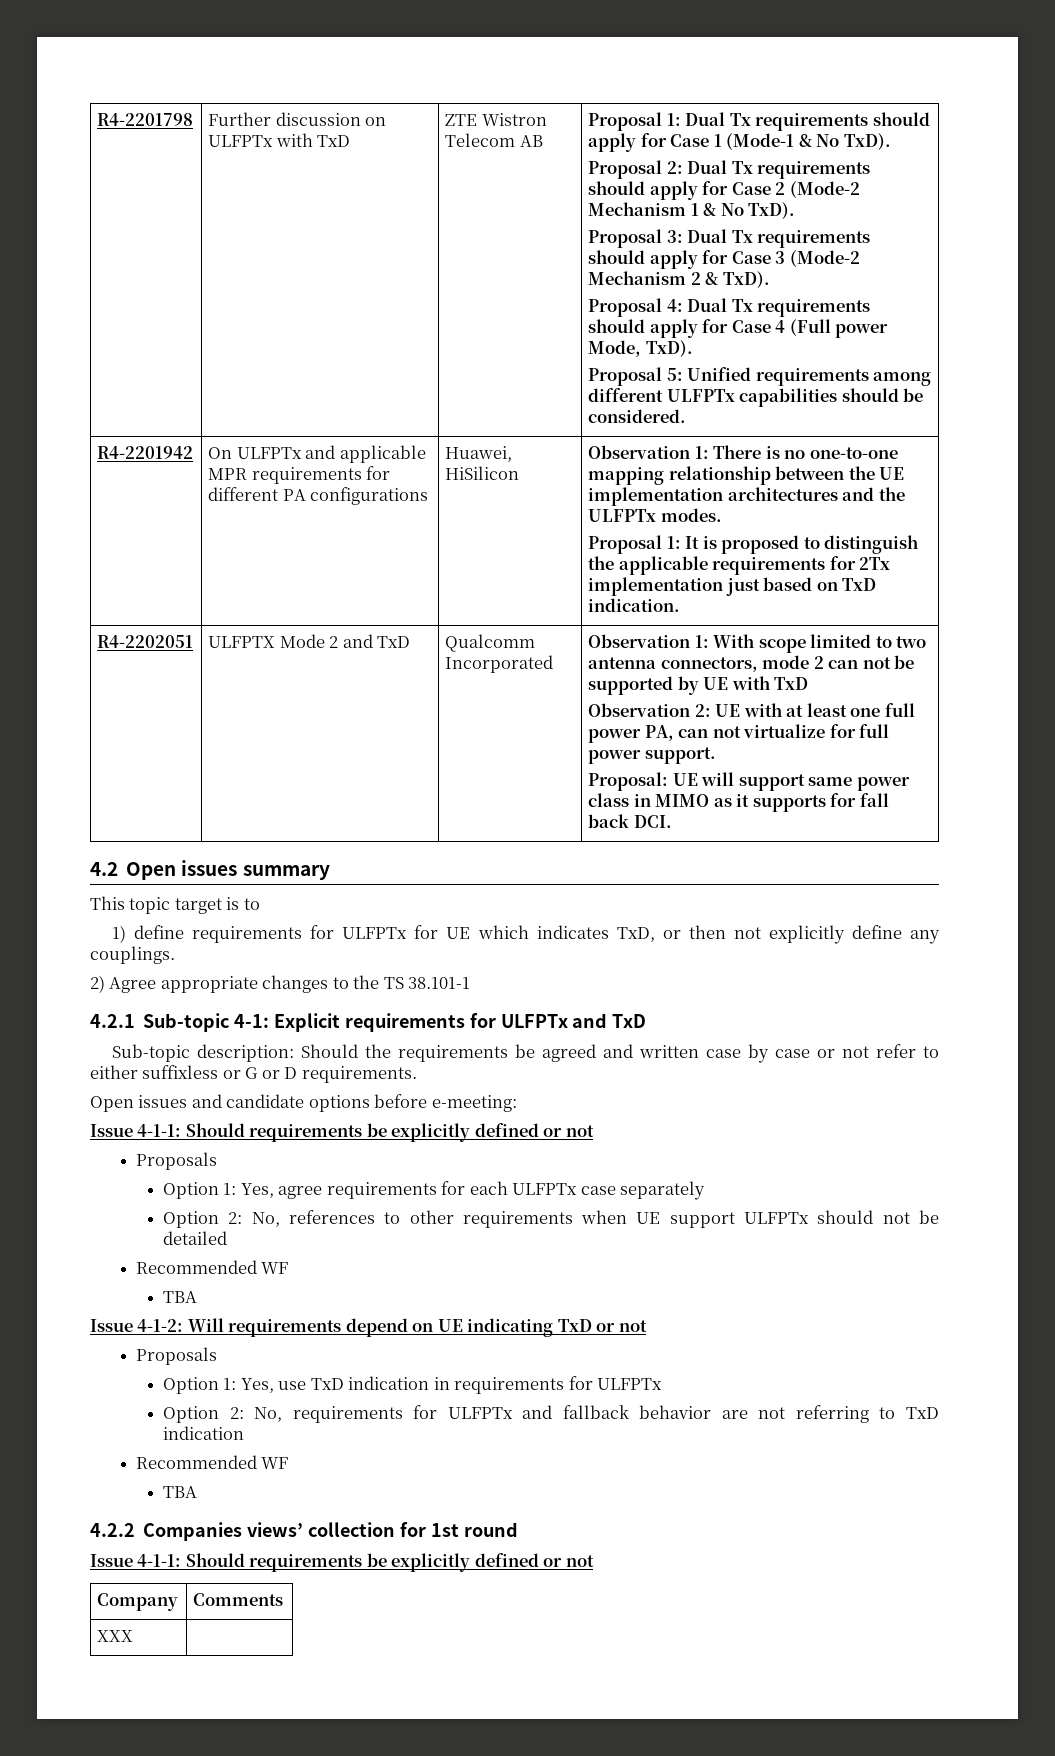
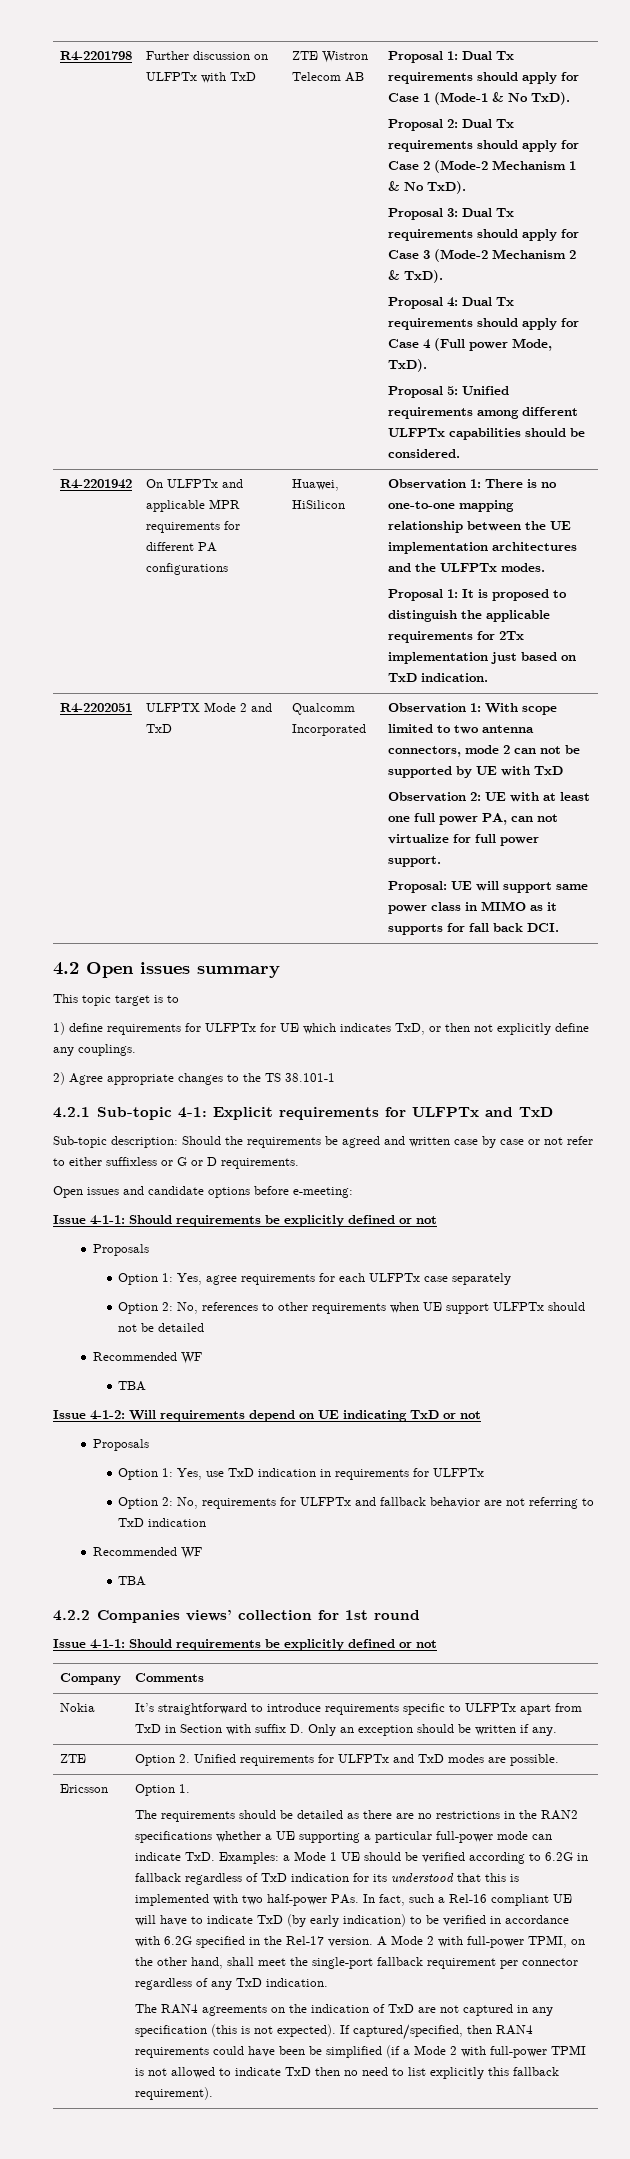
- XXX |
+ Nokia | It’s straightforward to introduce requirements specific to ULFPTx apart from TxD in Section with suffix D. Only an exception should be written if any.
+ ZTE | Option 2. Unified requirements for ULFPTx and TxD modes are possible.
+ Ericsson | Option 1.
+ The requirements should be detailed as there are no restrictions in the RAN2 specifications whether a UE supporting a particular full-power mode can indicate TxD. Examples: a Mode 1 UE should be verified according to 6.2G in fallback regardless of TxD indication for its understood that this is implemented with two half-power PAs. In fact, such a Rel-16 compliant UE will have to indicate TxD (by early indication) to be verified in accordance with 6.2G specified in the Rel-17 version. A Mode 2 with full-power TPMI, on the other hand, shall meet the single-port fallback requirement per connector regardless of any TxD indication.
+ The RAN4 agreements on the indication of TxD are not captured in any specification (this is not expected). If captured/specified, then RAN4 requirements could have been be simplified (if a Mode 2 with full-power TPMI is not allowed to indicate TxD then no need to list explicitly this fallback requirement).

